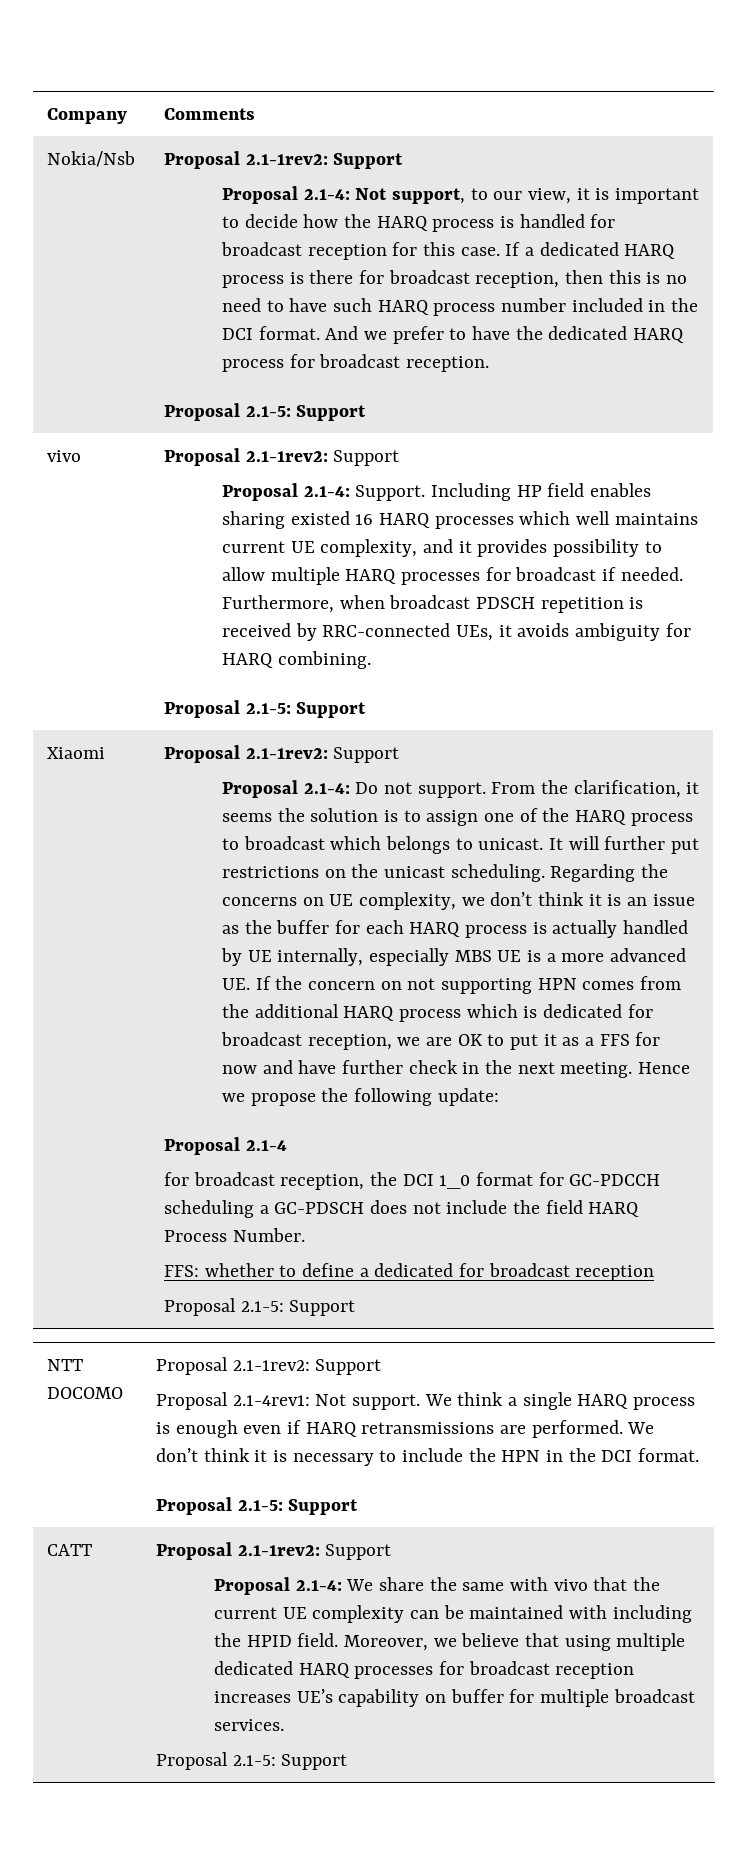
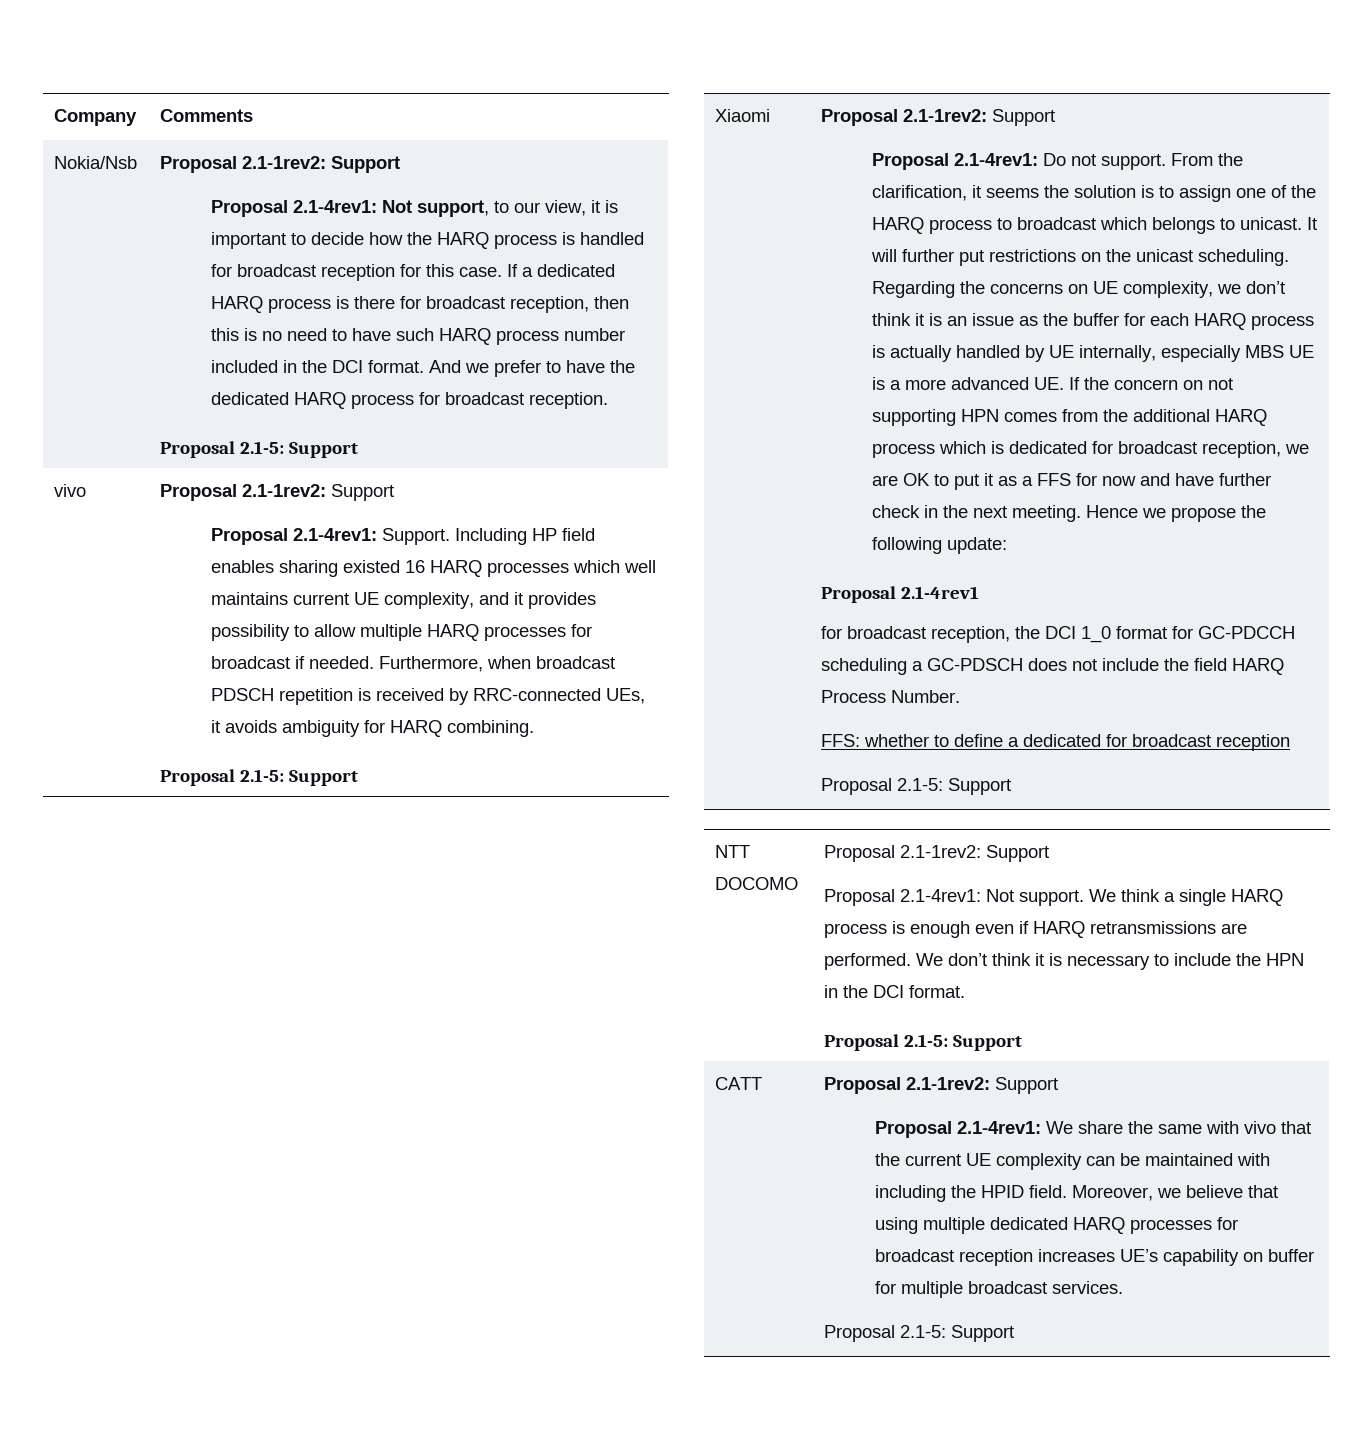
- Proposal 2.1-4: Not support, to our view, it is important to decide how the HARQ process is handled for broadcast reception for this case.
+ Proposal 2.1-4rev1: Not support, to our view, it is important to decide how the HARQ process is handled for broadcast reception for this case.
- Proposal 2.1-4: Support.
+ Proposal 2.1-4rev1: Support.
- Proposal 2.1-4: Do not support.
+ Proposal 2.1-4rev1: Do not support.
- Proposal 2.1-4
+ Proposal 2.1-4rev1
- Proposal 2.1-4: We share the same with vivo that the current UE complexity can be maintained with including the HPID field.
+ Proposal 2.1-4rev1: We share the same with vivo that the current UE complexity can be maintained with including the HPID field.

